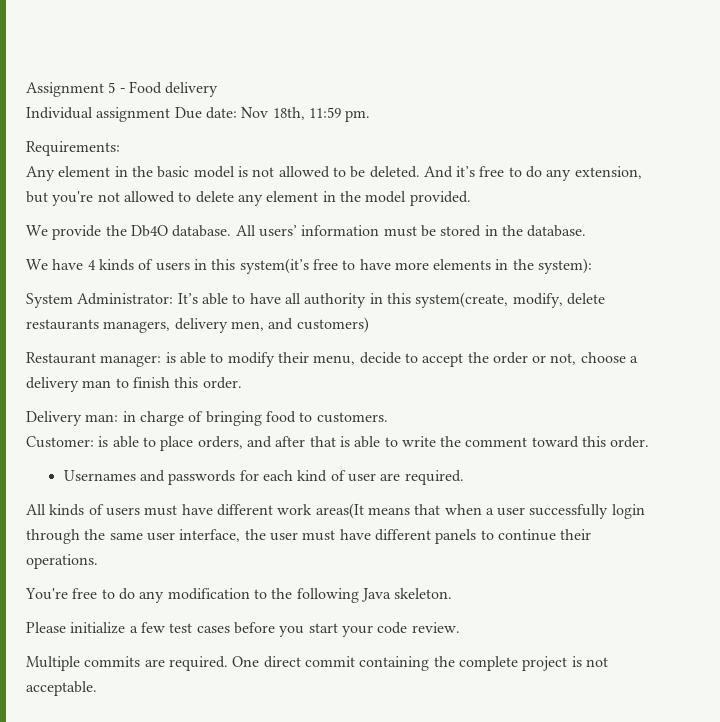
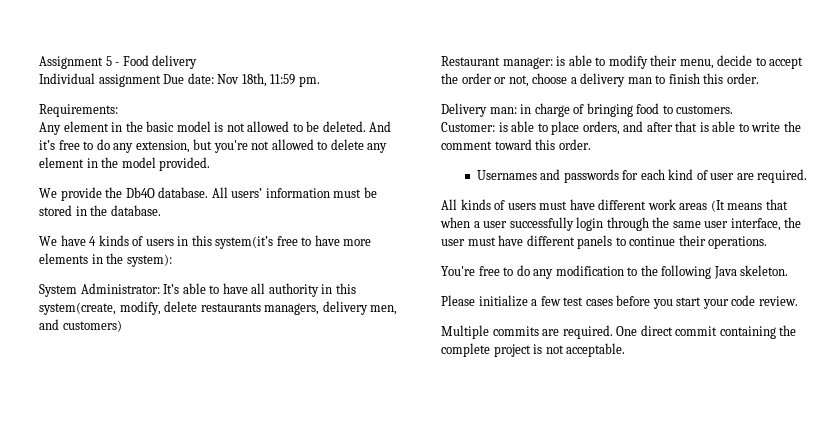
- All kinds of users must have different work areas(It means that when a user successfully login through the same user interface, the user must have different panels to continue their operations.
+ All kinds of users must have different work areas (It means that when a user successfully login through the same user interface, the user must have different panels to continue their operations.

